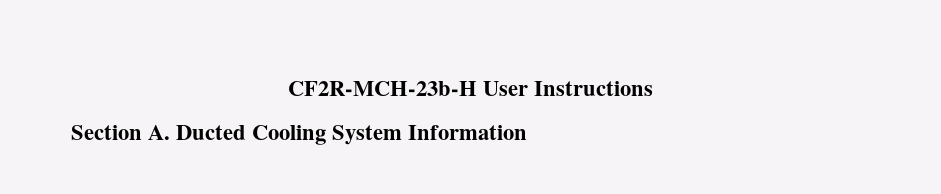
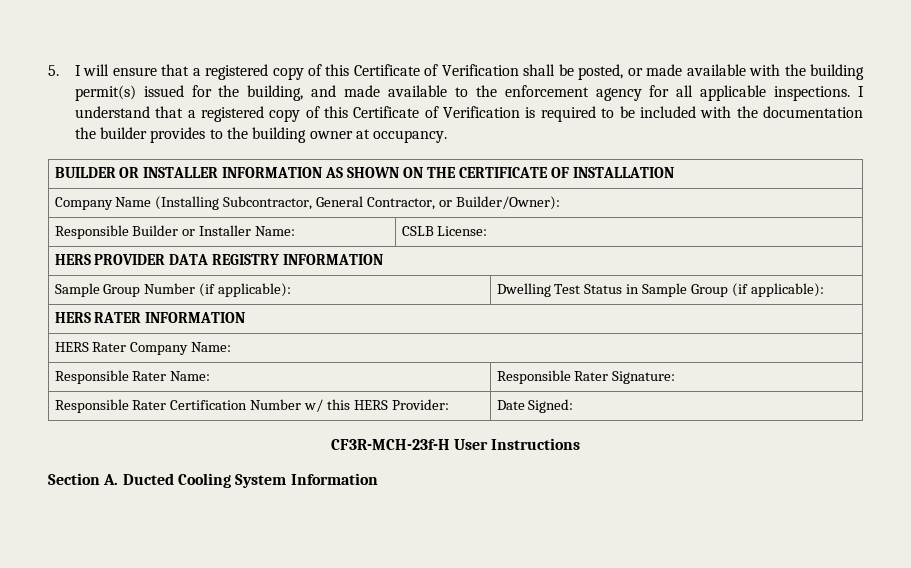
- CF2R-MCH-23b-H User Instructions
+ 5. I will ensure that a registered copy of this Certificate of Verification shall be posted, or made available with the building permit(s) issued for the building, and made available to the enforcement agency for all applicable inspections. I understand that a registered copy of this Certificate of Verification is required to be included with the documentation the builder provides to the building owner at occupancy.
+ BUILDER OR INSTALLER INFORMATION AS SHOWN ON THE CERTIFICATE OF INSTALLATION
+ Company Name (Installing Subcontractor, General Contractor, or Builder/Owner):
+ Responsible Builder or Installer Name: | CSLB License:
+ HERS PROVIDER DATA REGISTRY INFORMATION
+ Sample Group Number (if applicable): | Dwelling Test Status in Sample Group (if applicable):
+ HERS RATER INFORMATION
+ HERS Rater Company Name:
+ Responsible Rater Name: | Responsible Rater Signature:
+ Responsible Rater Certification Number w/ this HERS Provider: | Date Signed:
+ CF3R-MCH-23f-H User Instructions

